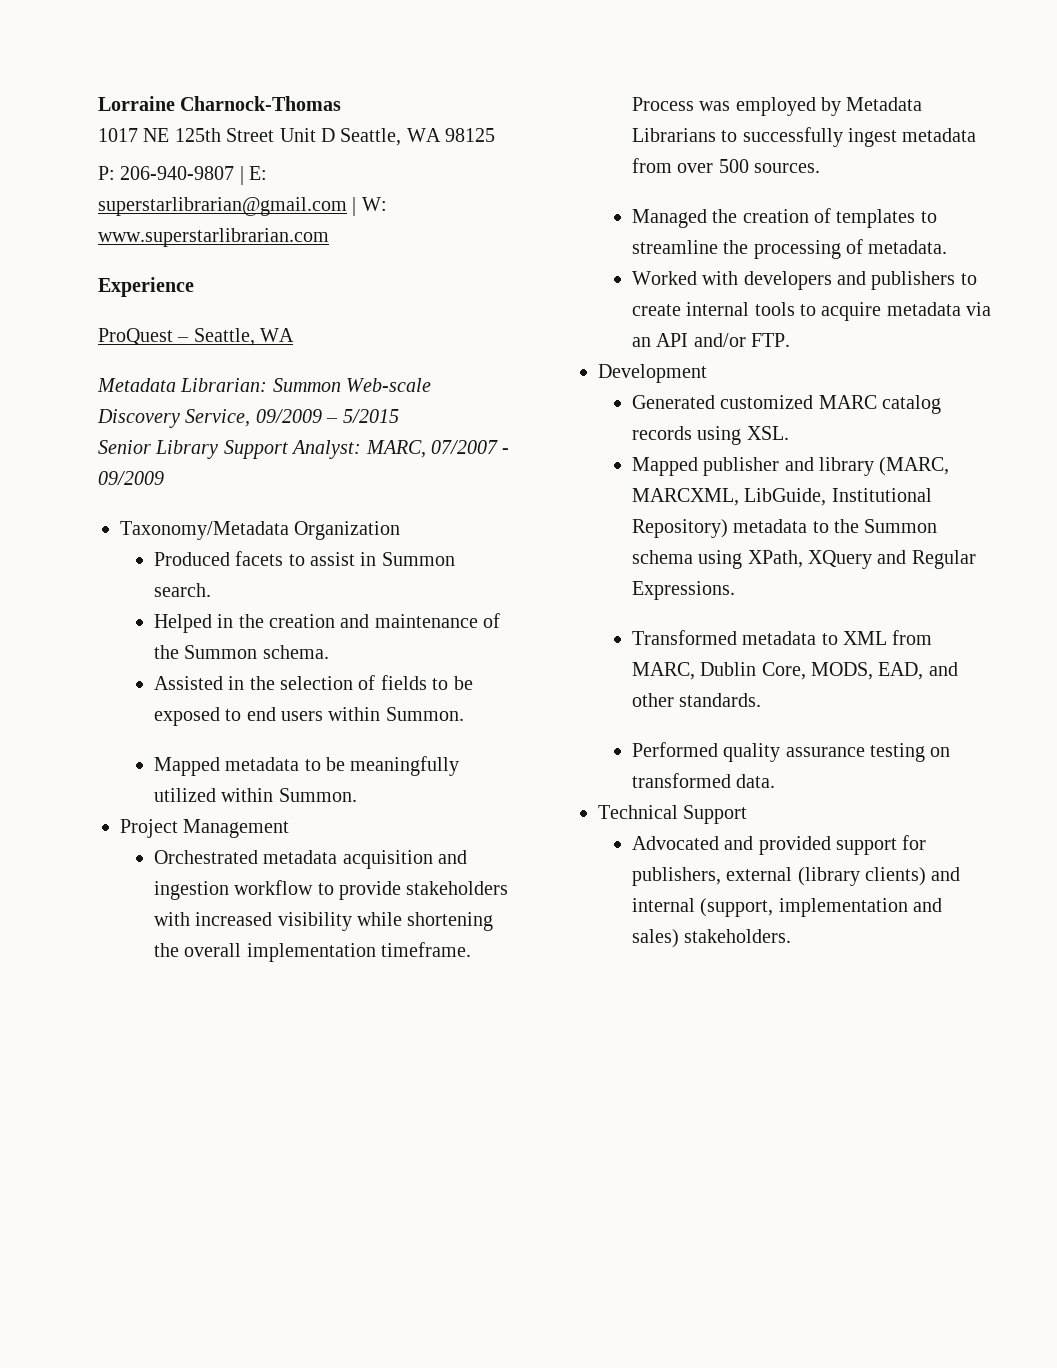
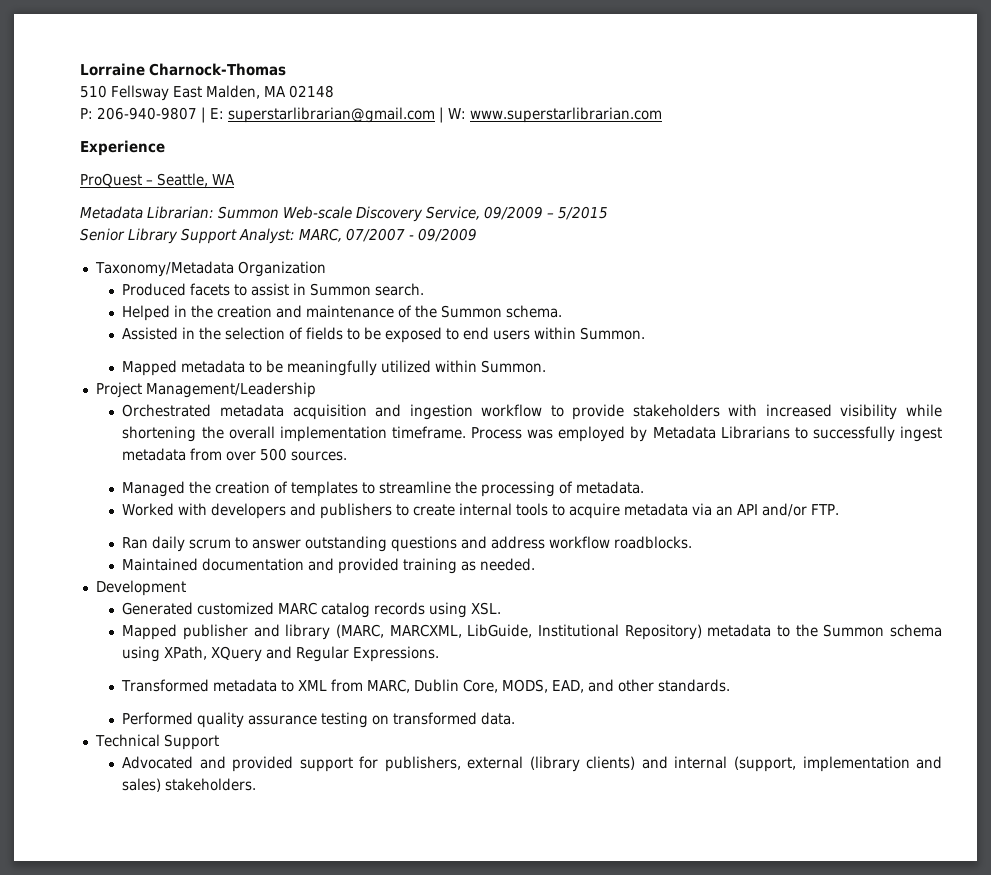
- 1017 NE 125th Street Unit D Seattle, WA 98125
+ 510 Fellsway East Malden, MA 02148
- Project Management
+ Project Management/Leadership
+ Ran daily scrum to answer outstanding questions and address workflow roadblocks.
+ Maintained documentation and provided training as needed.

